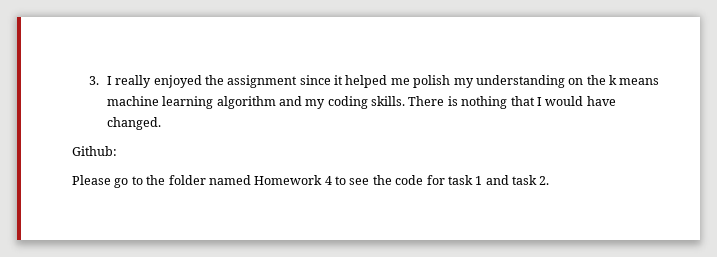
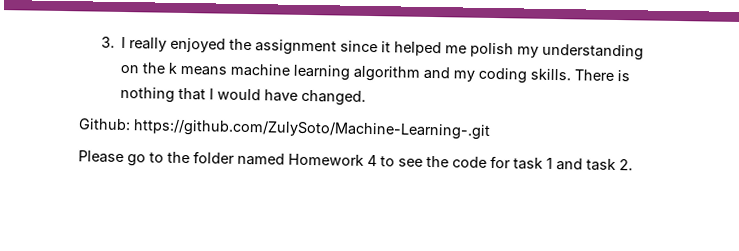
- Github:
+ Github: https://github.com/ZulySoto/Machine-Learning-.git

